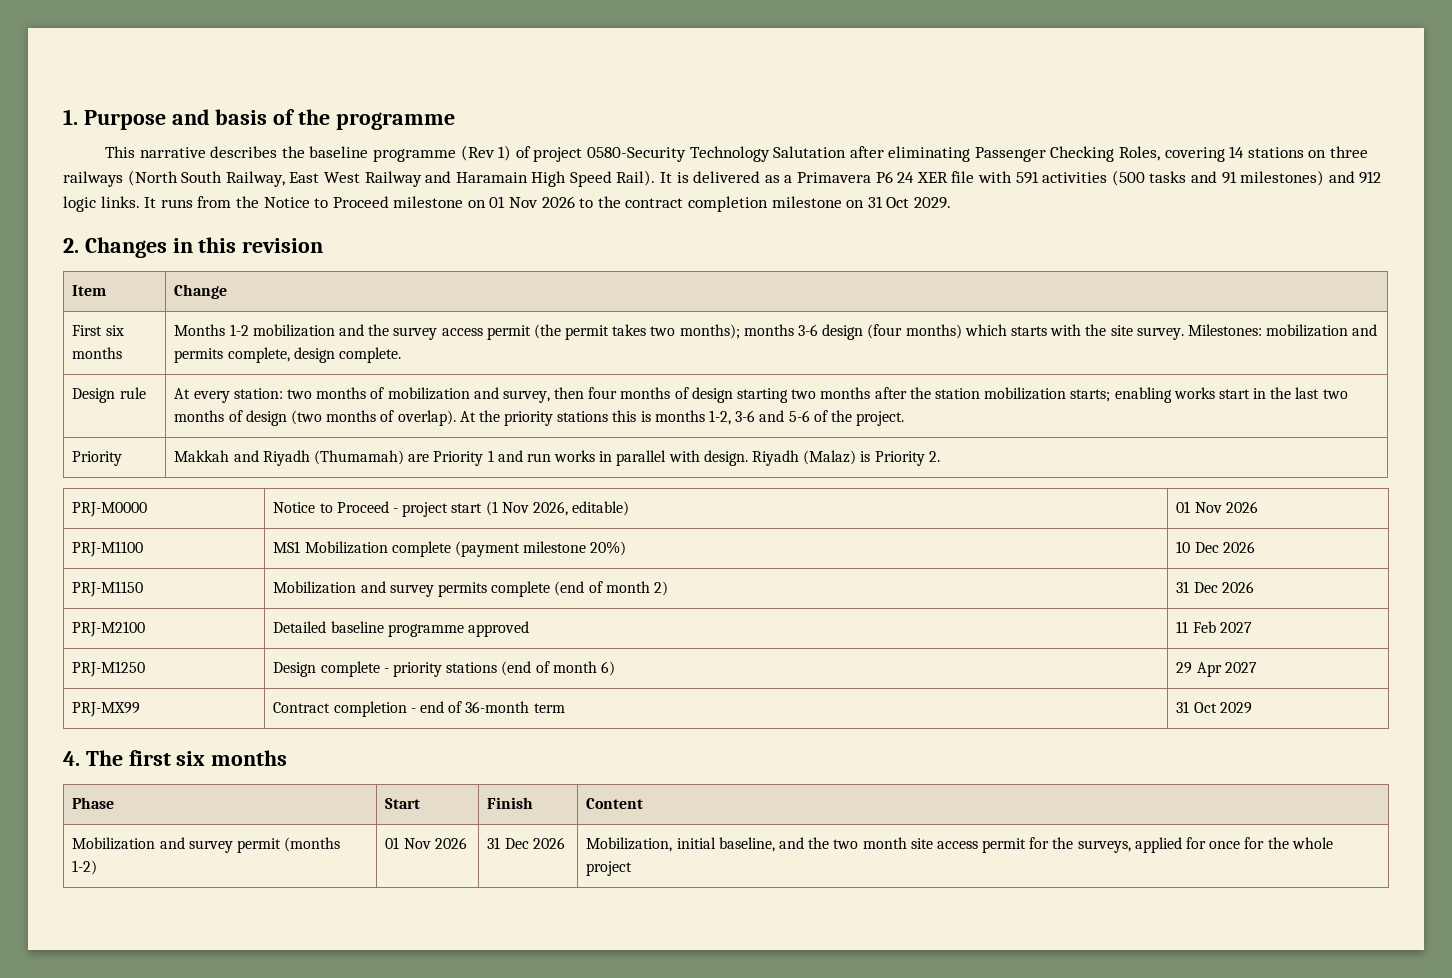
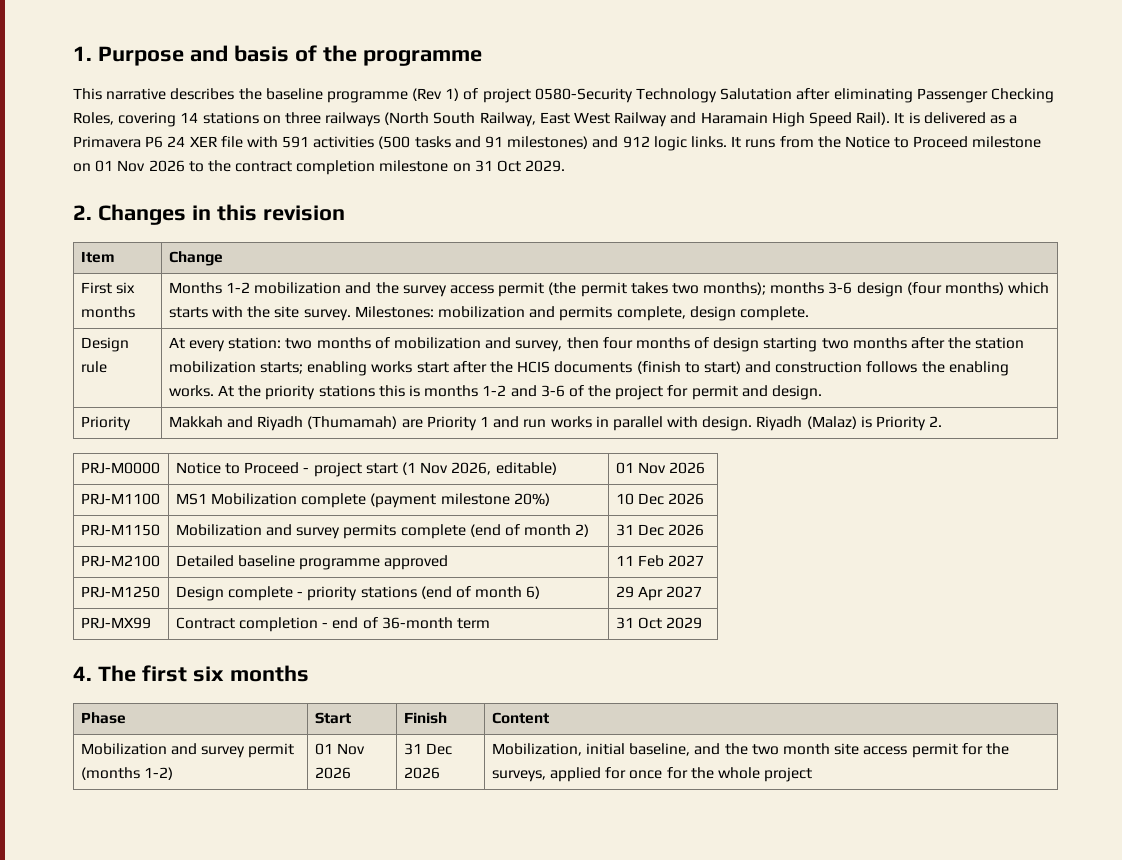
- At every station: two months of mobilization and survey, then four months of design starting two months after the station mobilization starts; enabling works start in the last two months of design (two months of overlap).
+ At every station: two months of mobilization and survey, then four months of design starting two months after the station mobilization starts; enabling works start after the HCIS documents (finish to start) and construction follows the enabling works.
- At the priority stations this is months 1-2, 3-6 and 5-6 of the project.
+ At the priority stations this is months 1-2 and 3-6 of the project for permit and design.

